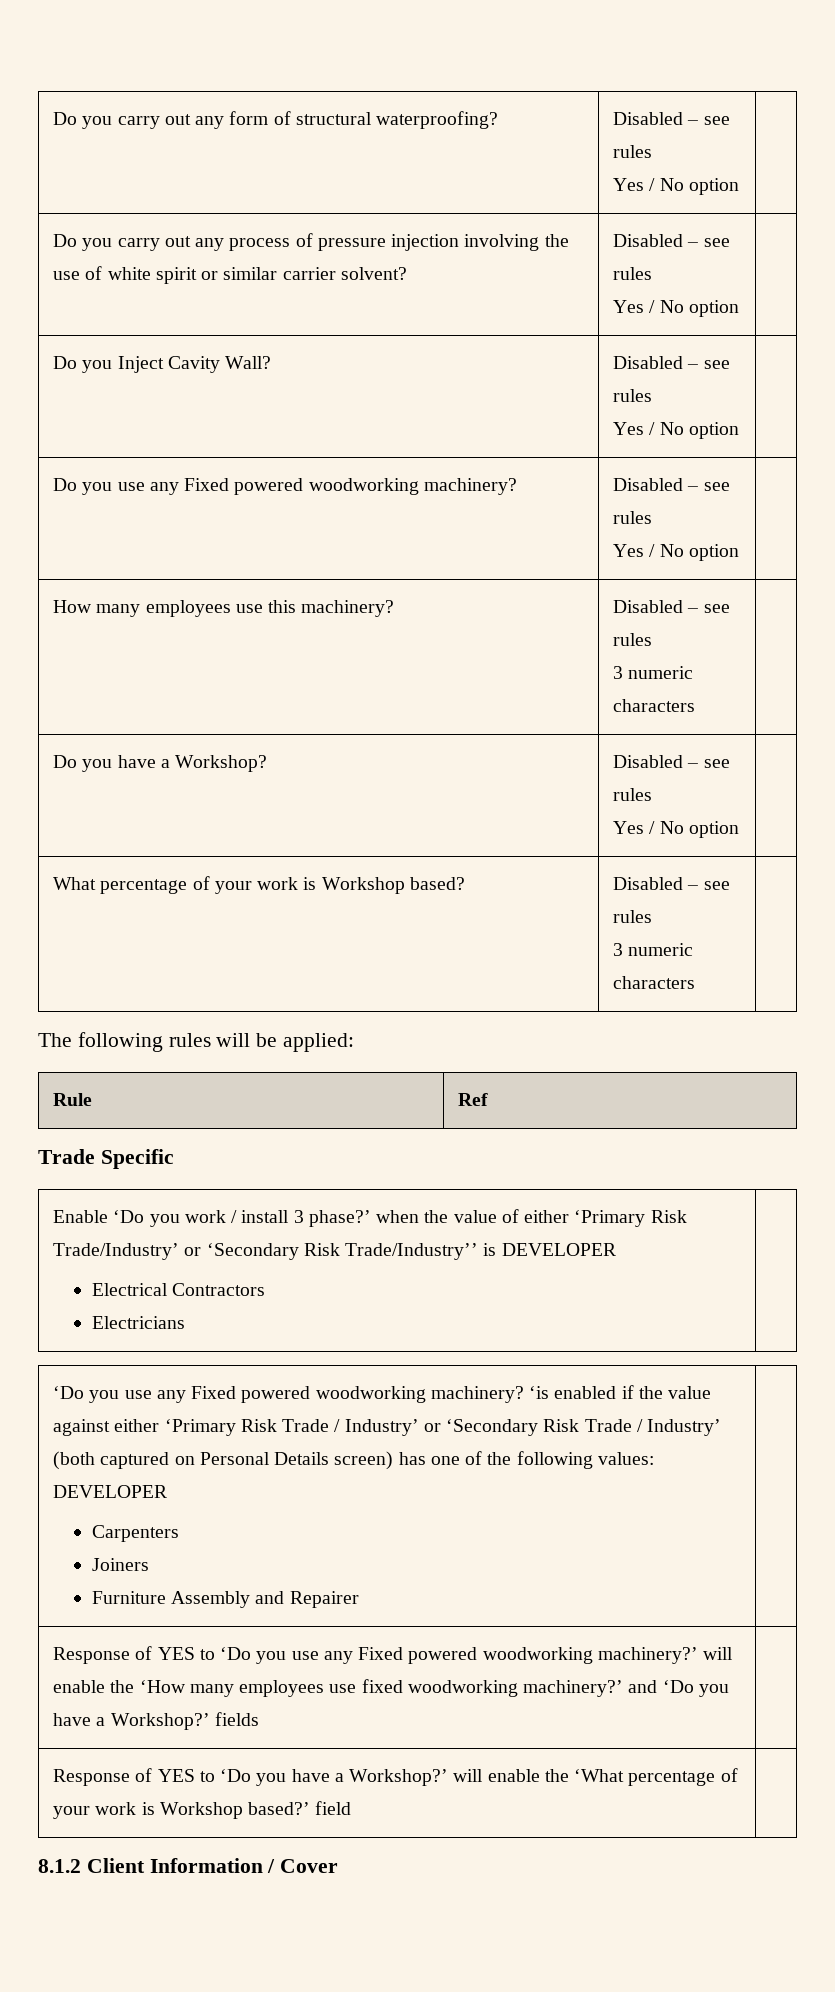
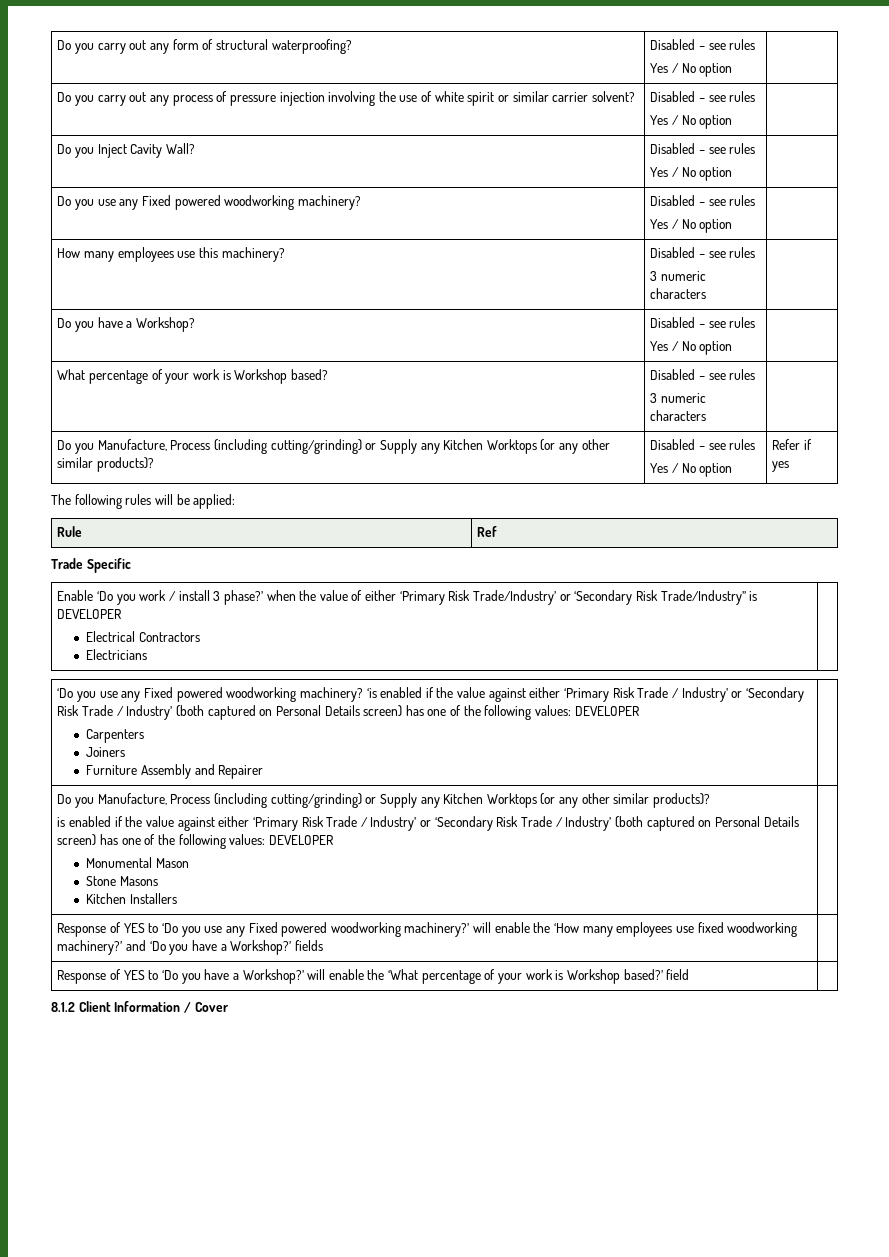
+ Do you Manufacture, Process (including cutting/grinding) or Supply any Kitchen Worktops (or any other similar products)? | Disabled – see rules
+ Yes / No option | Refer if yes
- Furniture Assembly and Repairer
+ Furniture Assembly and Repairer |
+ Do you Manufacture, Process (including cutting/grinding) or Supply any Kitchen Worktops (or any other similar products)?
+ is enabled if the value against either ‘Primary Risk Trade / Industry’ or ‘Secondary Risk Trade / Industry’ (both captured on Personal Details screen) has one of the following values: DEVELOPER
+ Monumental Mason
+ Stone Masons
+ Kitchen Installers

